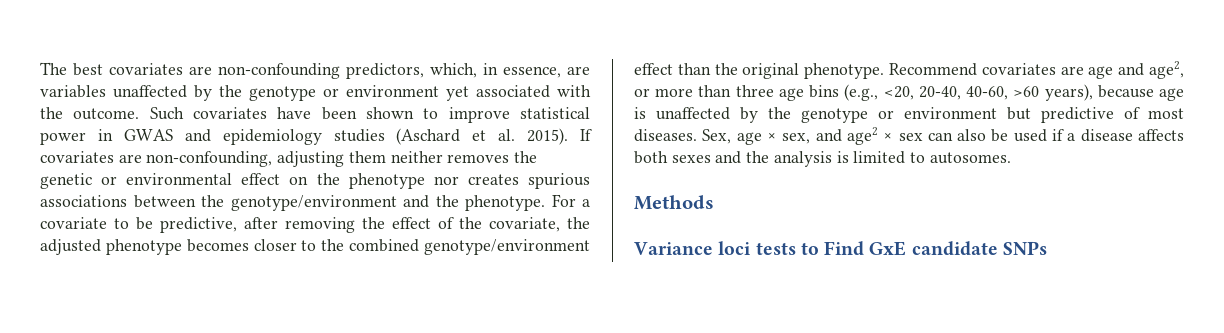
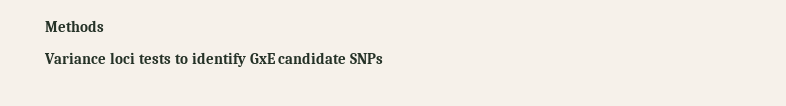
- The best covariates are non-confounding predictors, which, in essence, are variables unaffected by the genotype or environment yet associated with the outcome. Such covariates have been shown to improve statistical power in GWAS and epidemiology studies (Aschard et al. 2015). If covariates are non-confounding, adjusting them neither removes the genetic or environmental effect on the phenotype nor creates spurious associations between the genotype/environment and the phenotype. For a covariate to be predictive, after removing the effect of the covariate, the adjusted phenotype becomes closer to the combined genotype/environment effect than the original phenotype. Recommend covariates are age and age2, or more than three age bins (e.g., <20, 20-40, 40-60, >60 years), because age is unaffected by the genotype or environment but predictive of most diseases. Sex, age × sex, and age2 × sex can also be used if a disease affects both sexes and the analysis is limited to autosomes.
- Variance loci tests to Find GxE candidate SNPs
+ Variance loci tests to identify GxE candidate SNPs

